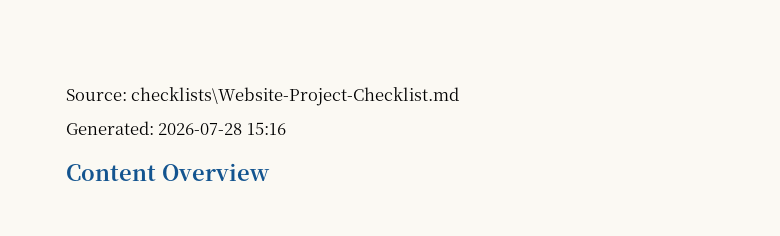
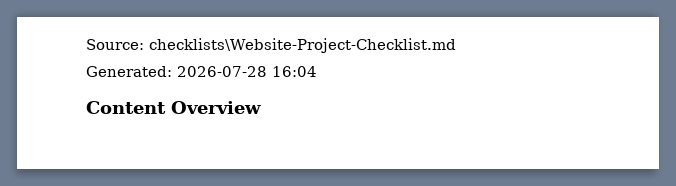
- Generated: 2026-07-28 15:16
+ Generated: 2026-07-28 16:04

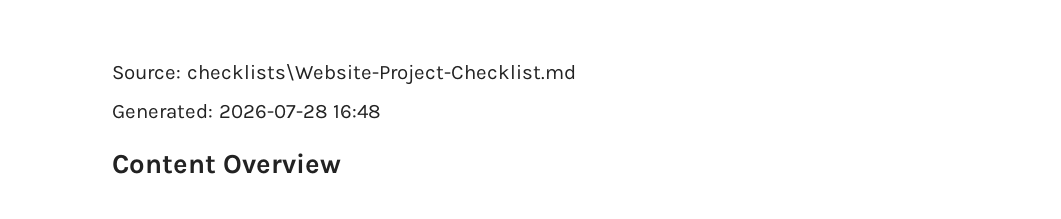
- Generated: 2026-07-28 16:04
+ Generated: 2026-07-28 16:48

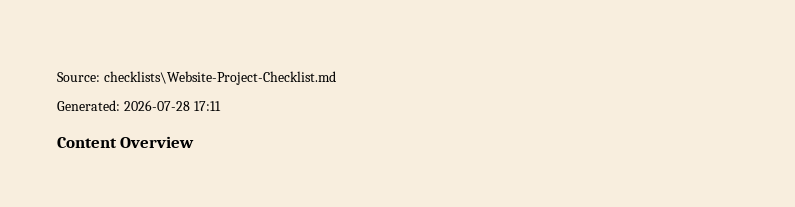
- Generated: 2026-07-28 16:48
+ Generated: 2026-07-28 17:11

